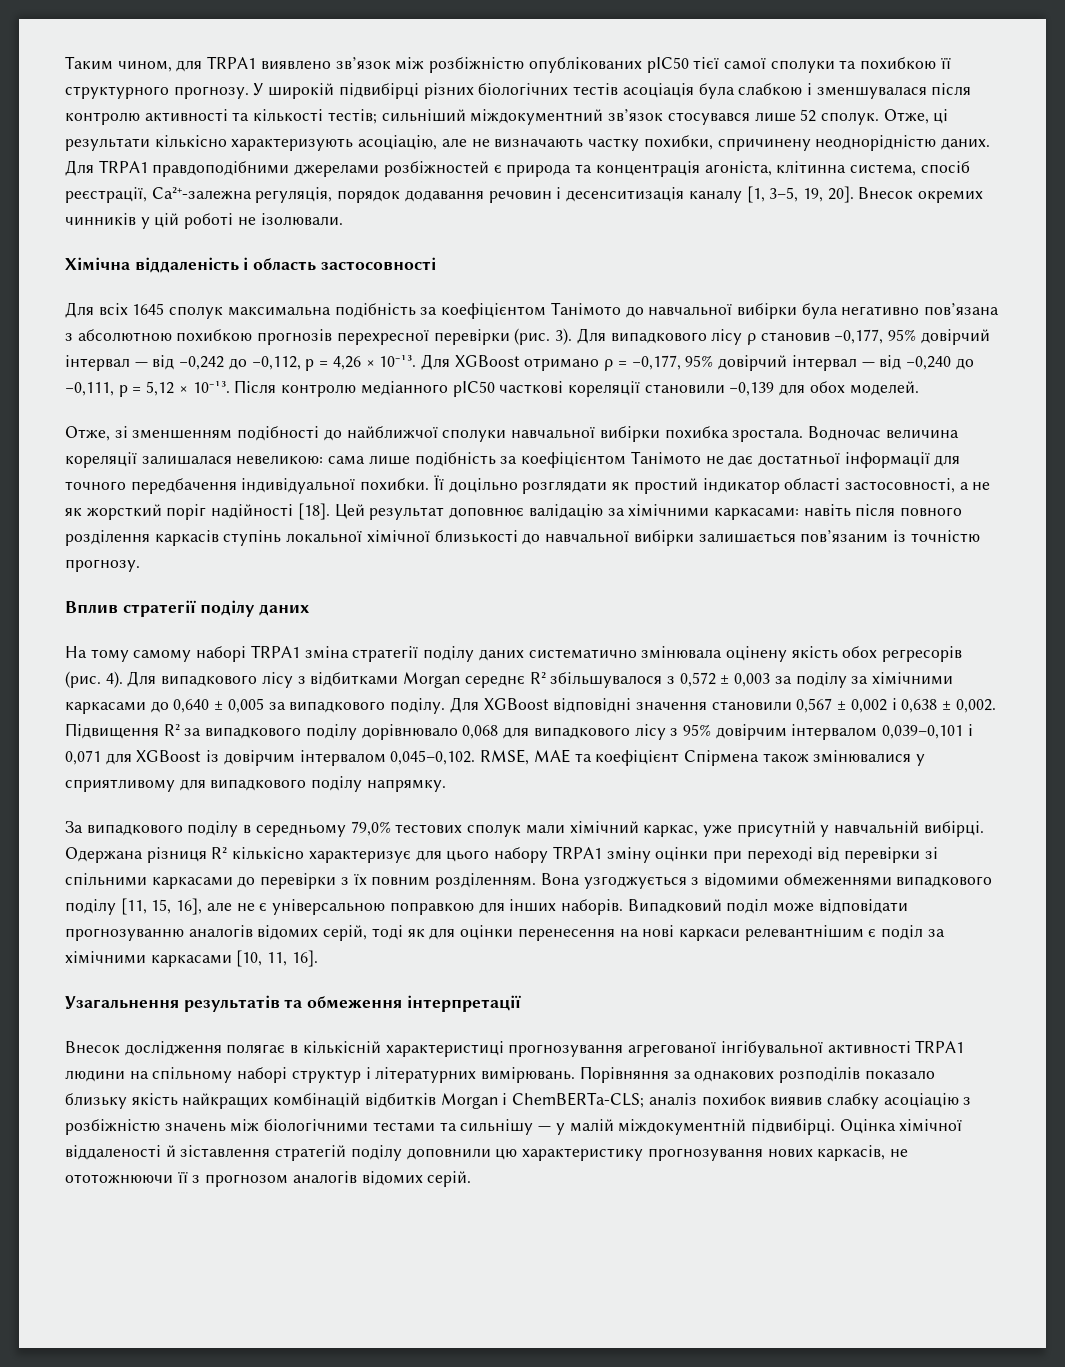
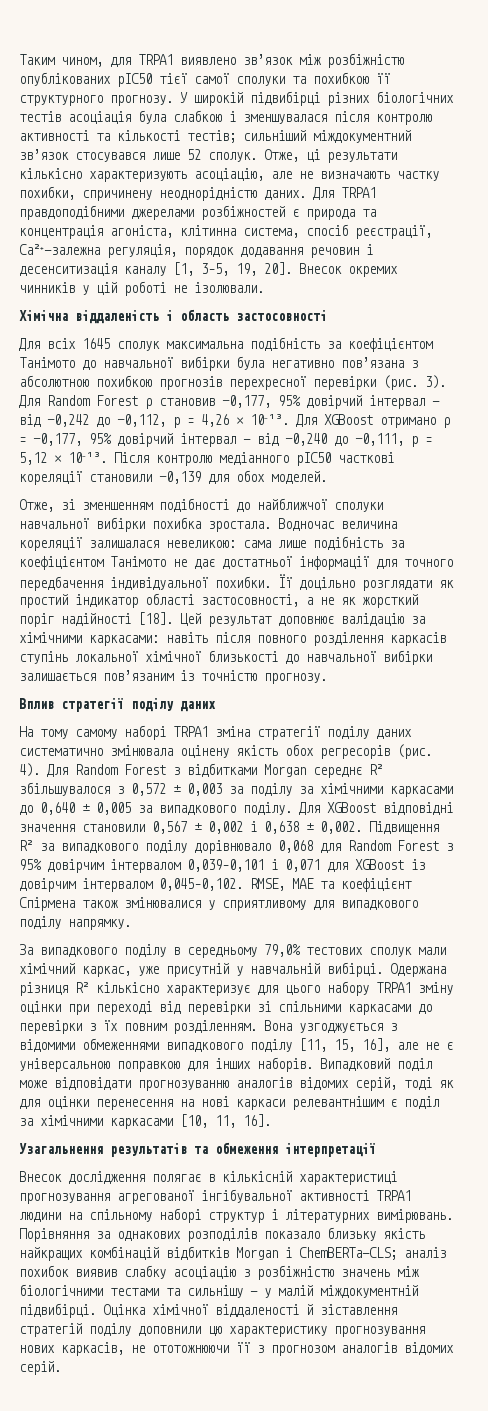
- Для випадкового лісу ρ становив −0,177, 95% довірчий інтервал — від −0,242 до −0,112, p = 4,26 × 10⁻¹³.
+ Для Random Forest ρ становив −0,177, 95% довірчий інтервал — від −0,242 до −0,112, p = 4,26 × 10⁻¹³.
- Для випадкового лісу з відбитками Morgan середнє R² збільшувалося з 0,572 ± 0,003 за поділу за хімічними каркасами до 0,640 ± 0,005 за випадкового поділу.
+ Для Random Forest з відбитками Morgan середнє R² збільшувалося з 0,572 ± 0,003 за поділу за хімічними каркасами до 0,640 ± 0,005 за випадкового поділу.
- Підвищення R² за випадкового поділу дорівнювало 0,068 для випадкового лісу з 95% довірчим інтервалом 0,039–0,101 і 0,071 для XGBoost із довірчим інтервалом 0,045–0,102.
+ Підвищення R² за випадкового поділу дорівнювало 0,068 для Random Forest з 95% довірчим інтервалом 0,039–0,101 і 0,071 для XGBoost із довірчим інтервалом 0,045–0,102.

